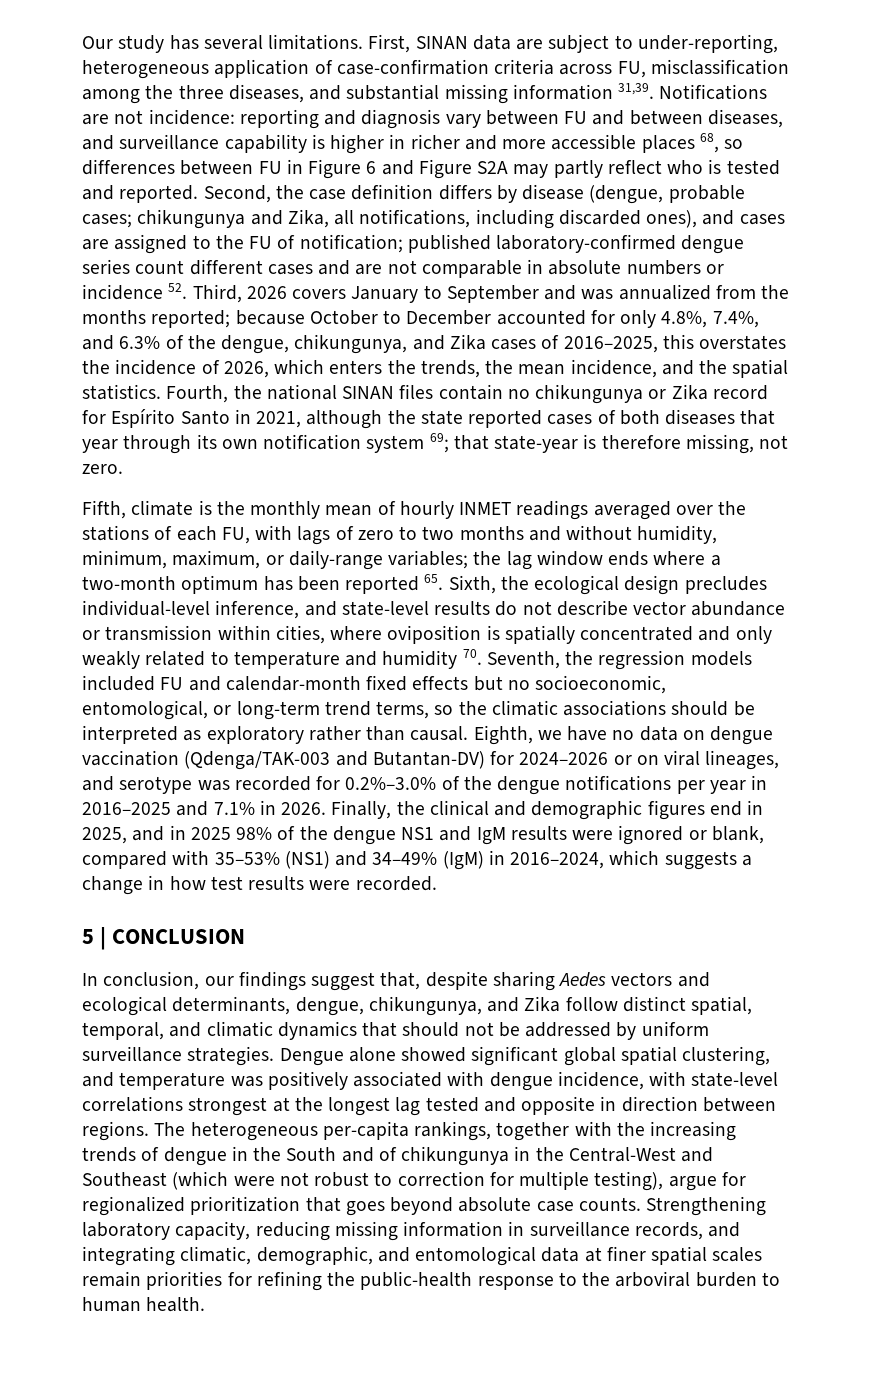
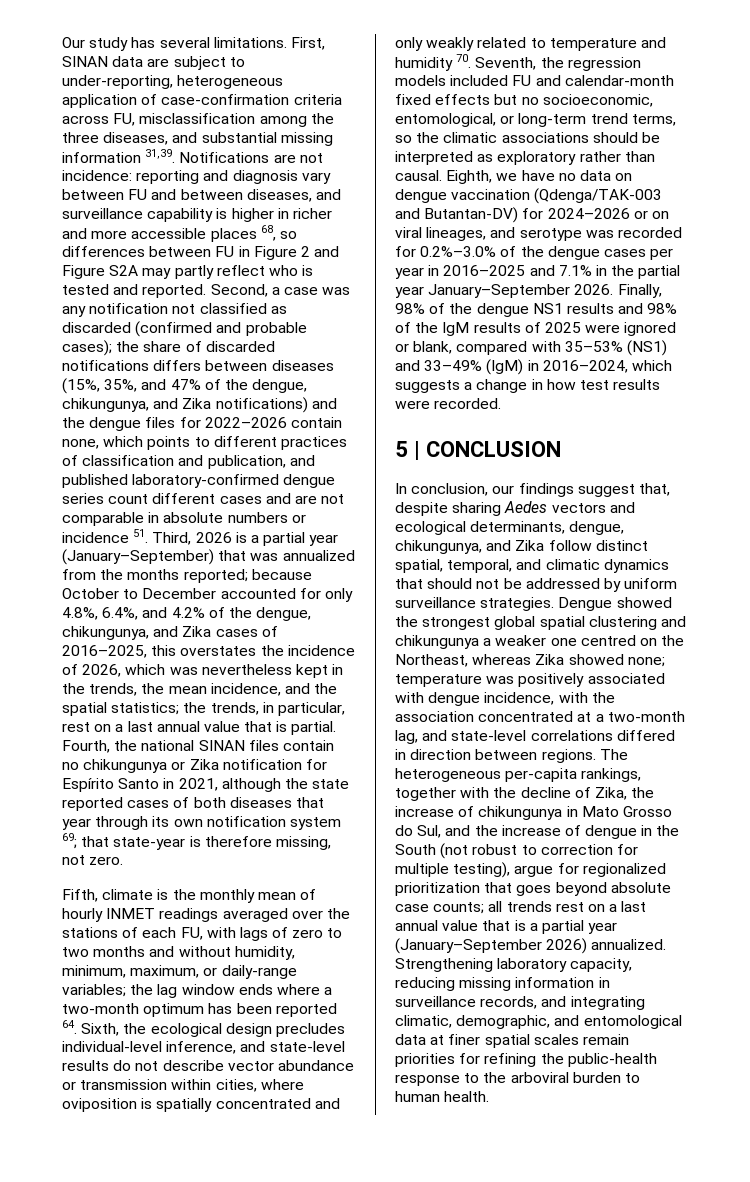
- Notifications are not incidence: reporting and diagnosis vary between FU and between diseases, and surveillance capability is higher in richer and more accessible places 68, so differences between FU in Figure 6 and Figure S2A may partly reflect who is tested and reported.
+ Notifications are not incidence: reporting and diagnosis vary between FU and between diseases, and surveillance capability is higher in richer and more accessible places 68, so differences between FU in Figure 2 and Figure S2A may partly reflect who is tested and reported.
- Second, the case definition differs by disease (dengue, probable cases; chikungunya and Zika, all notifications, including discarded ones), and cases are assigned to the FU of notification; published laboratory-confirmed dengue series count different cases and are not comparable in absolute numbers or incidence 52. Third, 2026 covers January to September and was annualized from the months reported; because October to December accounted for only 4.8%, 7.4%, and 6.3% of the dengue, chikungunya, and Zika cases of 2016–2025, this overstates the incidence of 2026, which enters the trends, the mean incidence, and the spatial statistics.
+ Second, a case was any notification not classified as discarded (confirmed and probable cases); the share of discarded notifications differs between diseases (15%, 35%, and 47% of the dengue, chikungunya, and Zika notifications) and the dengue files for 2022–2026 contain none, which points to different practices of classification and publication, and published laboratory-confirmed dengue series count different cases and are not comparable in absolute numbers or incidence 51. Third, 2026 is a partial year (January–September) that was annualized from the months reported; because October to December accounted for only 4.8%, 6.4%, and 4.2% of the dengue, chikungunya, and Zika cases of 2016–2025, this overstates the incidence of 2026, which was nevertheless kept in the trends, the mean incidence, and the spatial statistics; the trends, in particular, rest on a last annual value that is partial.
- Fourth, the national SINAN files contain no chikungunya or Zika record for Espírito Santo in 2021, although the state reported cases of both diseases that year through its own notification system 69; that state-year is therefore missing, not zero.
+ Fourth, the national SINAN files contain no chikungunya or Zika notification for Espírito Santo in 2021, although the state reported cases of both diseases that year through its own notification system 69; that state-year is therefore missing, not zero.
- the lag window ends where a two-month optimum has been reported 65. Sixth, the ecological design precludes individual-level inference, and state-level results do not describe vector abundance or transmission within cities, where oviposition is spatially concentrated and only weakly related to temperature and humidity 70. Seventh, the regression models included FU and calendar-month fixed effects but no socioeconomic, entomological, or long-term trend terms, so the climatic associations should be interpreted as exploratory rather than causal.
+ the lag window ends where a two-month optimum has been reported 64. Sixth, the ecological design precludes individual-level inference, and state-level results do not describe vector abundance or transmission within cities, where oviposition is spatially concentrated and only weakly related to temperature and humidity 70. Seventh, the regression models included FU and calendar-month fixed effects but no socioeconomic, entomological, or long-term trend terms, so the climatic associations should be interpreted as exploratory rather than causal.
- Eighth, we have no data on dengue vaccination (Qdenga/TAK-003 and Butantan-DV) for 2024–2026 or on viral lineages, and serotype was recorded for 0.2%–3.0% of the dengue notifications per year in 2016–2025 and 7.1% in 2026. Finally, the clinical and demographic figures end in 2025, and in 2025 98% of the dengue NS1 and IgM results were ignored or blank, compared with 35–53% (NS1) and 34–49% (IgM) in 2016–2024, which suggests a change in how test results were recorded.
+ Eighth, we have no data on dengue vaccination (Qdenga/TAK-003 and Butantan-DV) for 2024–2026 or on viral lineages, and serotype was recorded for 0.2%–3.0% of the dengue cases per year in 2016–2025 and 7.1% in the partial year January–September 2026. Finally, 98% of the dengue NS1 results and 98% of the IgM results of 2025 were ignored or blank, compared with 35–53% (NS1) and 33–49% (IgM) in 2016–2024, which suggests a change in how test results were recorded.
- Dengue alone showed significant global spatial clustering, and temperature was positively associated with dengue incidence, with state-level correlations strongest at the longest lag tested and opposite in direction between regions.
+ Dengue showed the strongest global spatial clustering and chikungunya a weaker one centred on the Northeast, whereas Zika showed none; temperature was positively associated with dengue incidence, with the association concentrated at a two-month lag, and state-level correlations differed in direction between regions.
- The heterogeneous per-capita rankings, together with the increasing trends of dengue in the South and of chikungunya in the Central-West and Southeast (which were not robust to correction for multiple testing), argue for regionalized prioritization that goes beyond absolute case counts.
+ The heterogeneous per-capita rankings, together with the decline of Zika, the increase of chikungunya in Mato Grosso do Sul, and the increase of dengue in the South (not robust to correction for multiple testing), argue for regionalized prioritization that goes beyond absolute case counts; all trends rest on a last annual value that is a partial year (January–September 2026) annualized.

